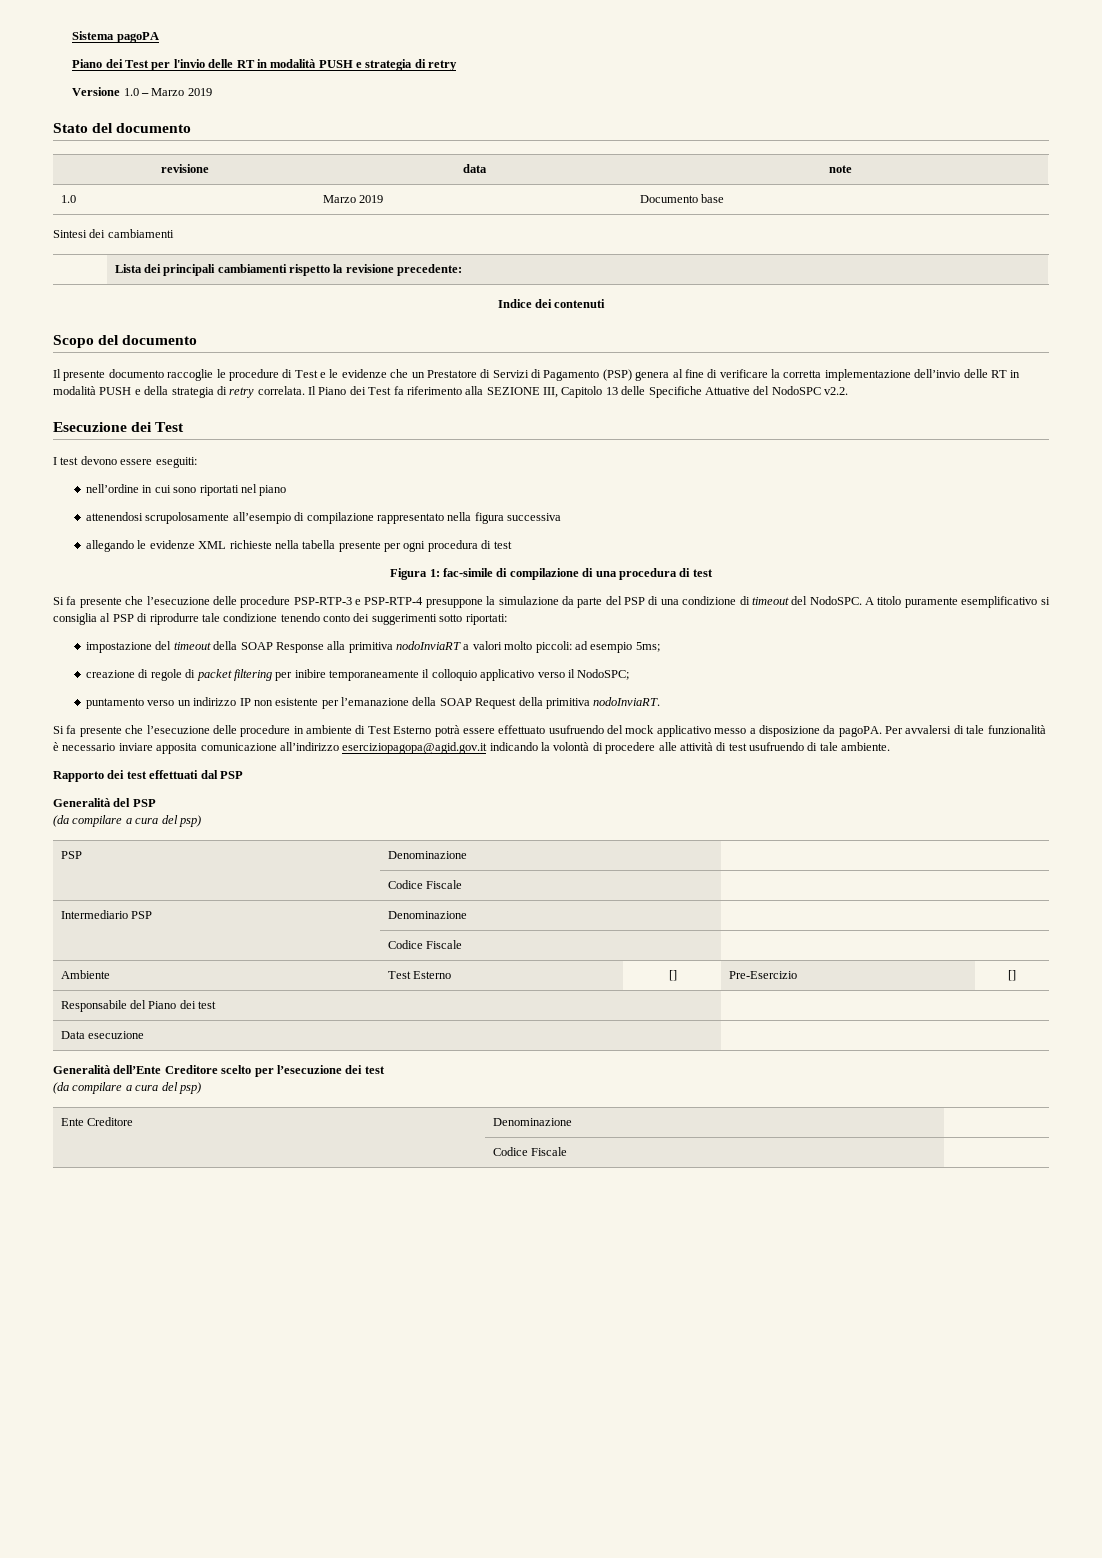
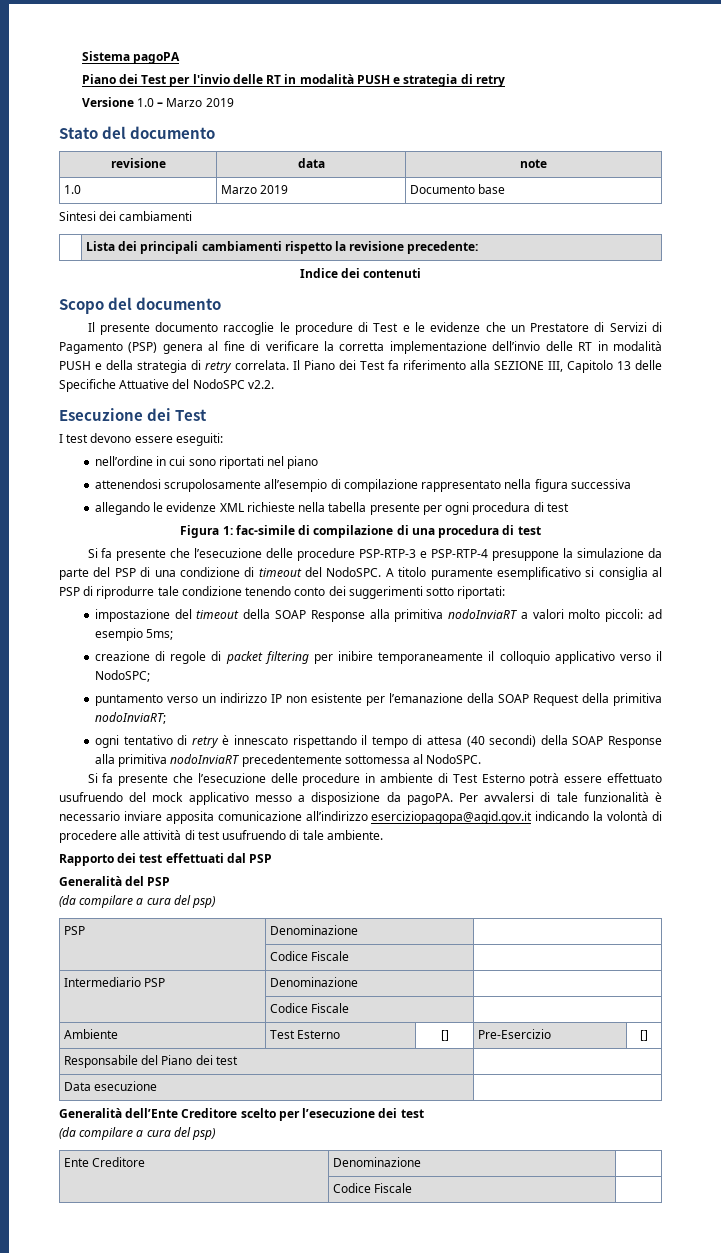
- puntamento verso un indirizzo IP non esistente per l’emanazione della SOAP Request della primitiva nodoInviaRT.
+ puntamento verso un indirizzo IP non esistente per l’emanazione della SOAP Request della primitiva nodoInviaRT;
+ ogni tentativo di retry è innescato rispettando il tempo di attesa (40 secondi) della SOAP Response alla primitiva nodoInviaRT precedentemente sottomessa al NodoSPC.

